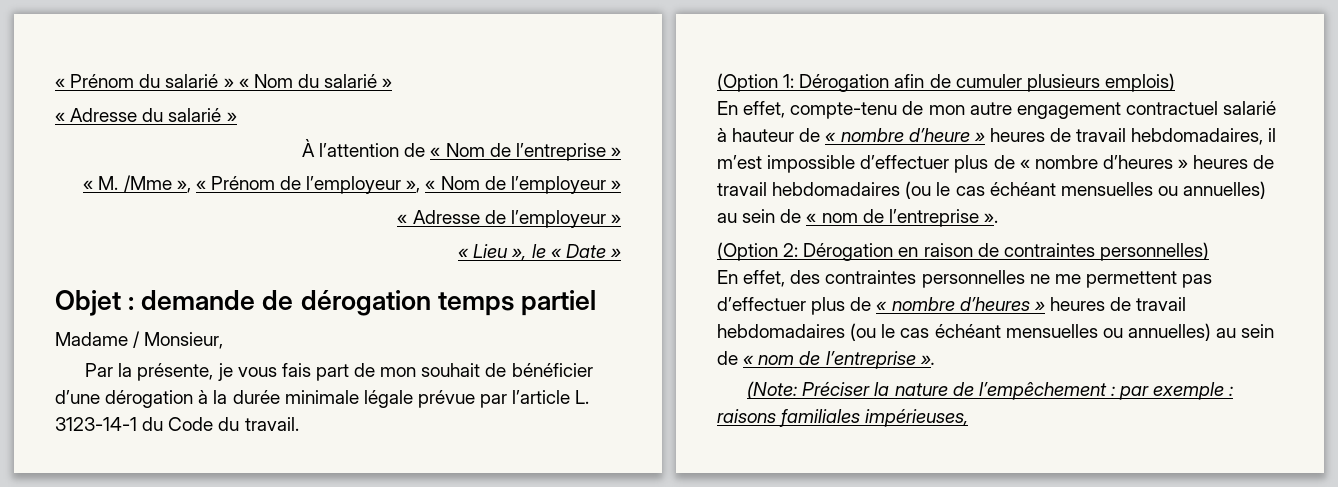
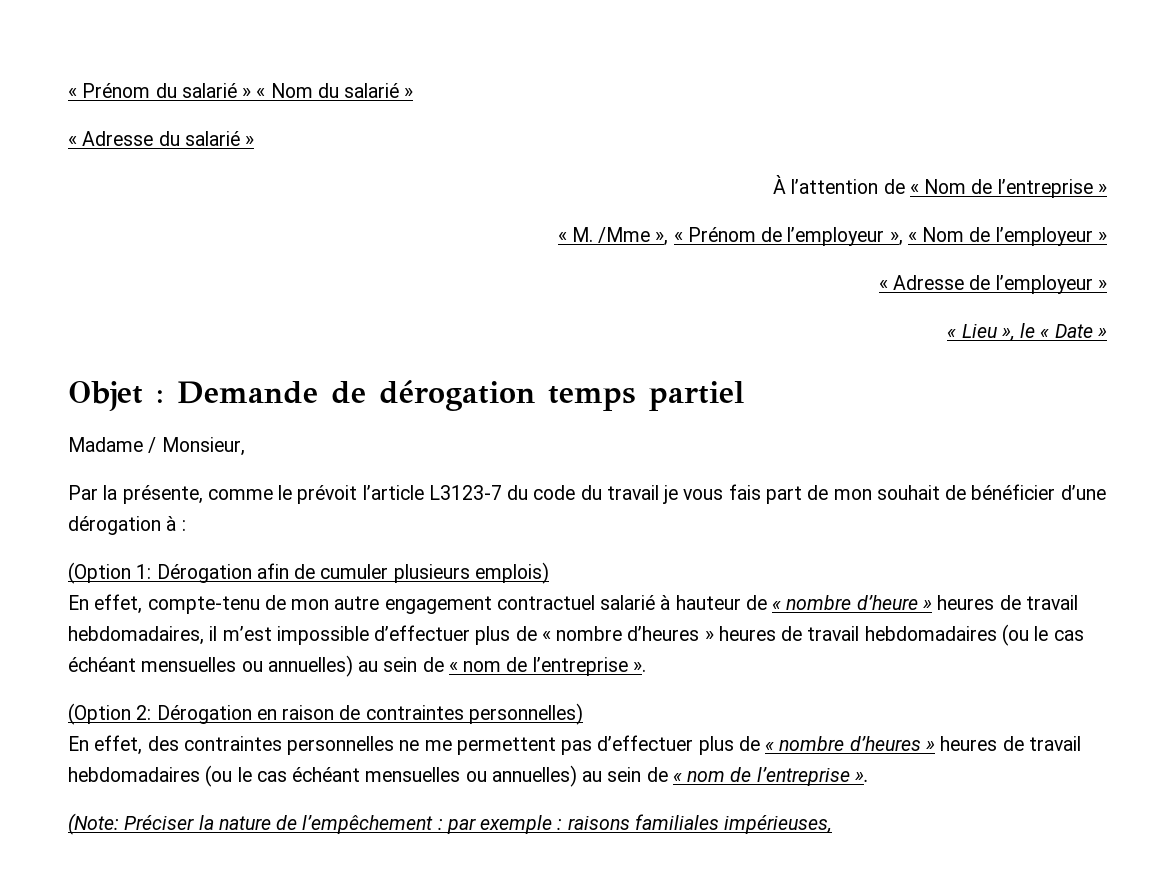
- Objet : demande de dérogation temps partiel
+ Objet : Demande de dérogation temps partiel
- Par la présente, je vous fais part de mon souhait de bénéficier d’une dérogation à la durée minimale légale prévue par l’article L. 3123-14-1 du Code du travail.
+ Par la présente, comme le prévoit l’article L3123-7 du code du travail je vous fais part de mon souhait de bénéficier d’une dérogation à :

